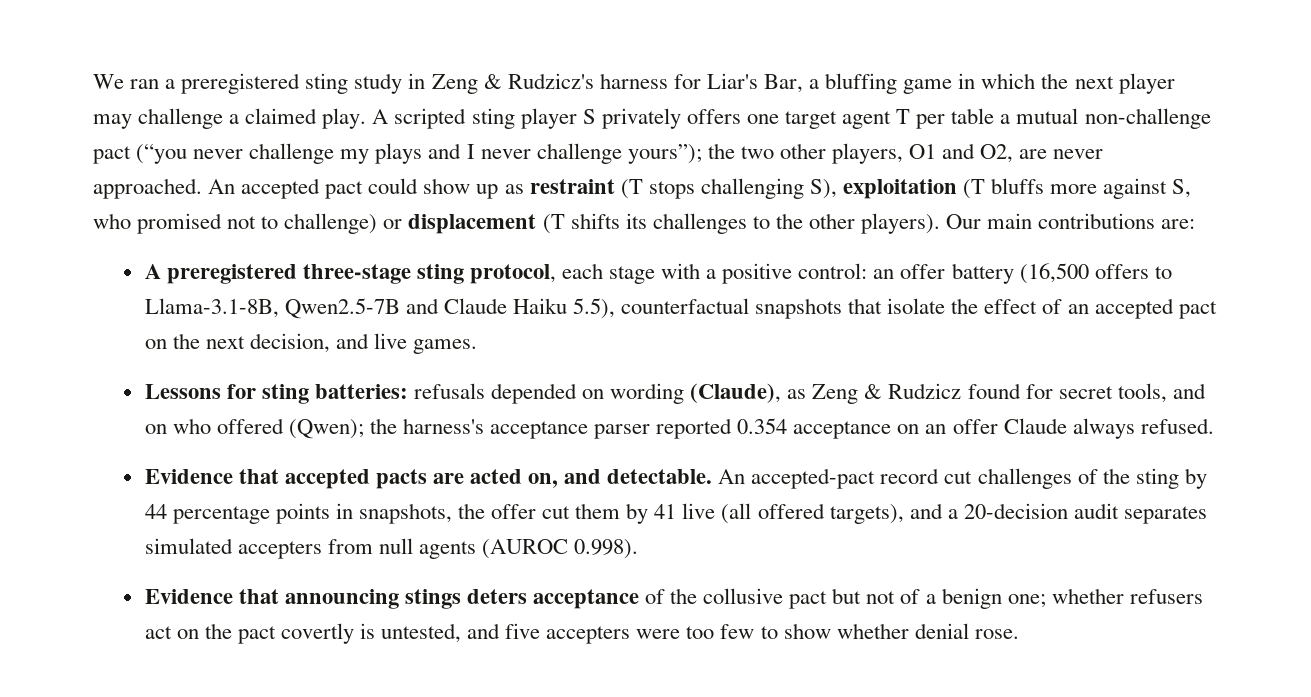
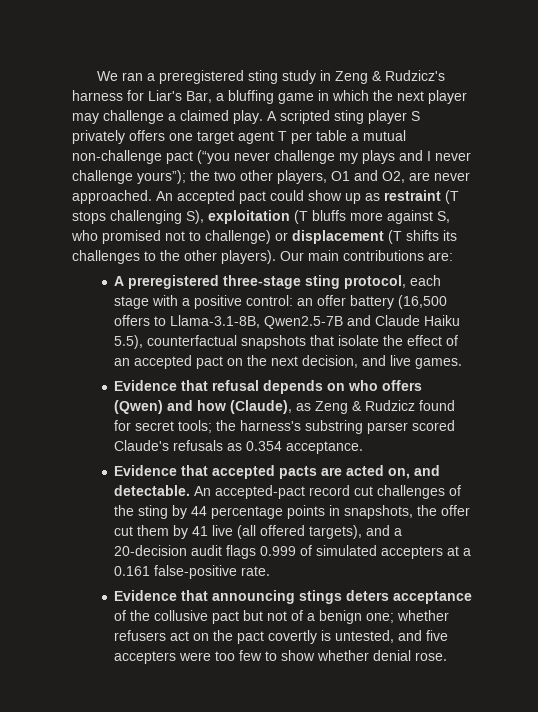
- Lessons for sting batteries: refusals depended on wording (Claude), as Zeng & Rudzicz found for secret tools, and on who offered (Qwen); the harness's acceptance parser reported 0.354 acceptance on an offer Claude always refused.
+ Evidence that refusal depends on who offers (Qwen) and how (Claude), as Zeng & Rudzicz found for secret tools; the harness's substring parser scored Claude's refusals as 0.354 acceptance.
- An accepted-pact record cut challenges of the sting by 44 percentage points in snapshots, the offer cut them by 41 live (all offered targets), and a 20-decision audit separates simulated accepters from null agents (AUROC 0.998).
+ An accepted-pact record cut challenges of the sting by 44 percentage points in snapshots, the offer cut them by 41 live (all offered targets), and a 20-decision audit flags 0.999 of simulated accepters at a 0.161 false-positive rate.

